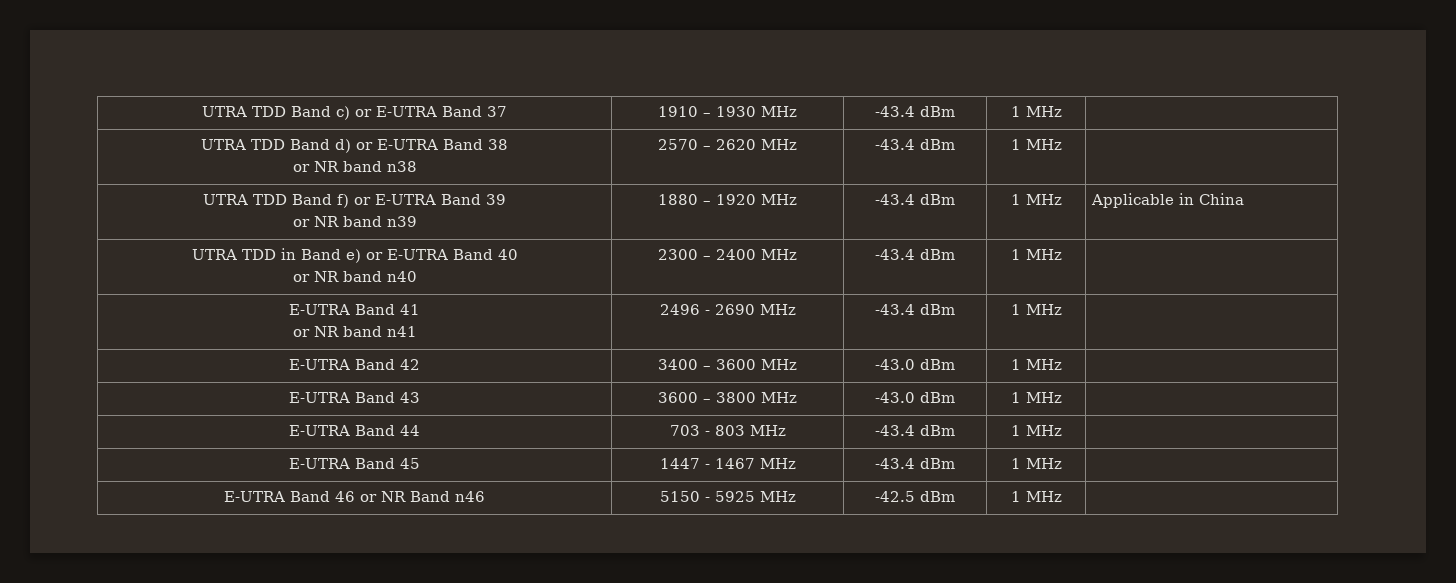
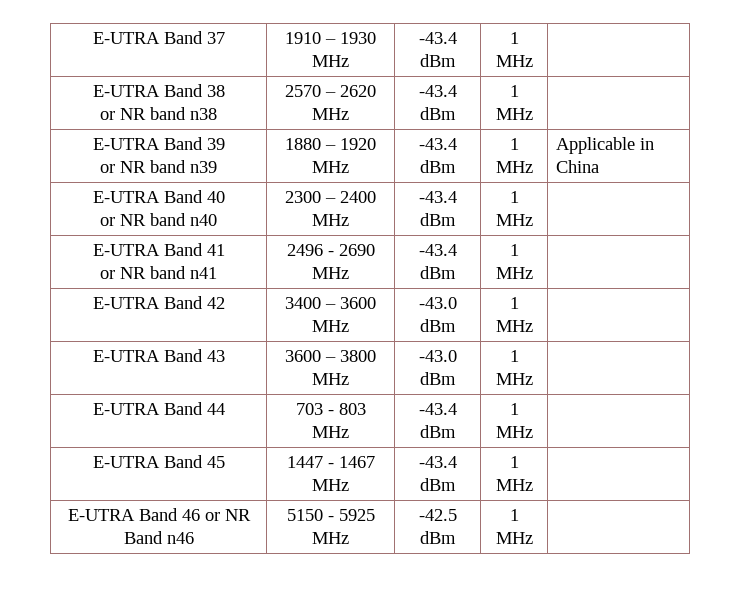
- UTRA TDD Band c) or E-UTRA Band 37 | 1910 – 1930 MHz | -43.4 dBm | 1 MHz |
+ E-UTRA Band 37 | 1910 – 1930 MHz | -43.4 dBm | 1 MHz |
- UTRA TDD Band d) or E-UTRA Band 38
+ E-UTRA Band 38
- UTRA TDD Band f) or E-UTRA Band 39
+ E-UTRA Band 39
- UTRA TDD in Band e) or E-UTRA Band 40
+ E-UTRA Band 40

